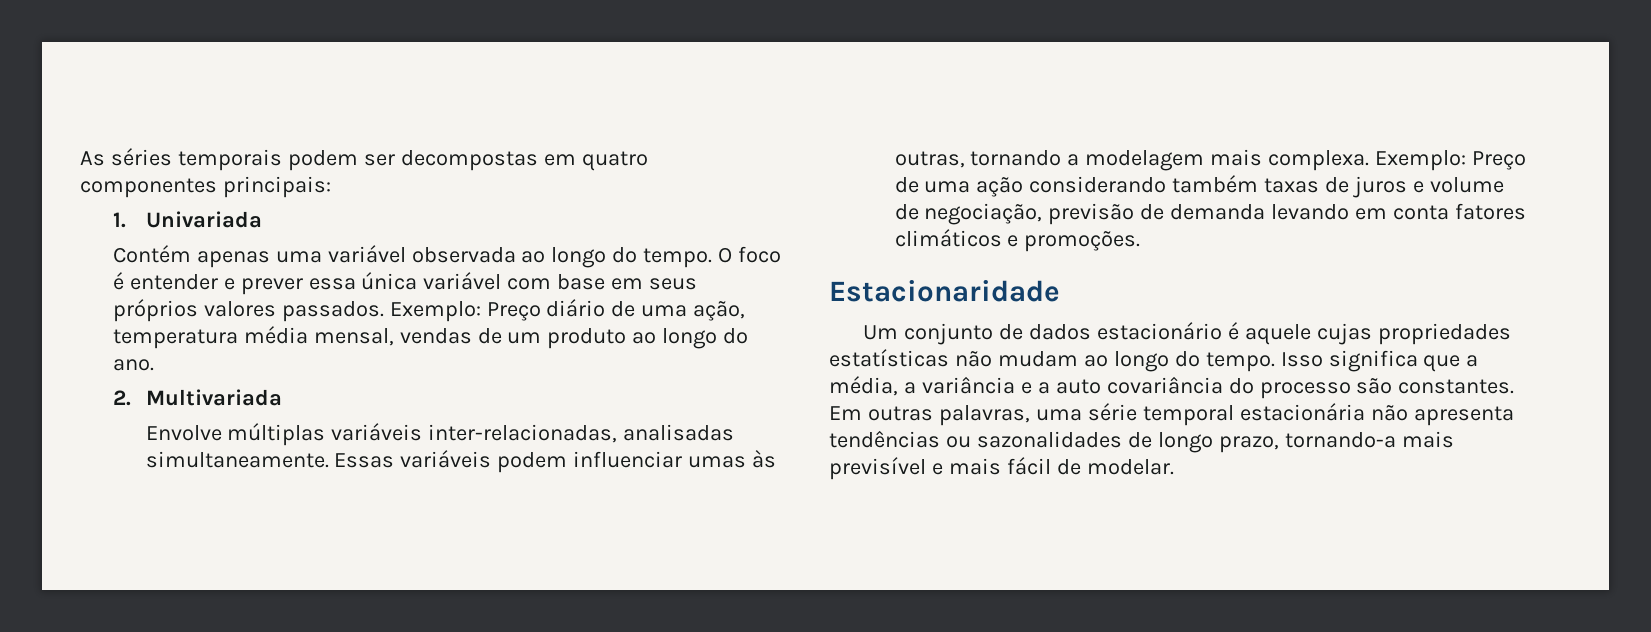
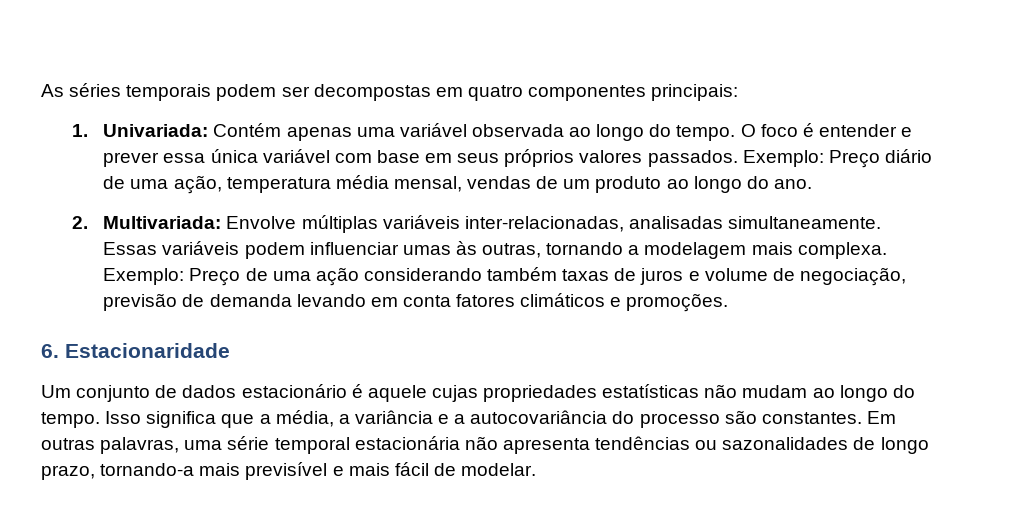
- 1. Univariada
- Contém apenas uma variável observada ao longo do tempo.
+ 1. Univariada: Contém apenas uma variável observada ao longo do tempo.
- 2. Multivariada
- Envolve múltiplas variáveis inter-relacionadas, analisadas simultaneamente.
+ 2. Multivariada: Envolve múltiplas variáveis inter-relacionadas, analisadas simultaneamente.
- Estacionaridade
+ 6. Estacionaridade
- Isso significa que a média, a variância e a auto covariância do processo são constantes.
+ Isso significa que a média, a variância e a autocovariância do processo são constantes.

